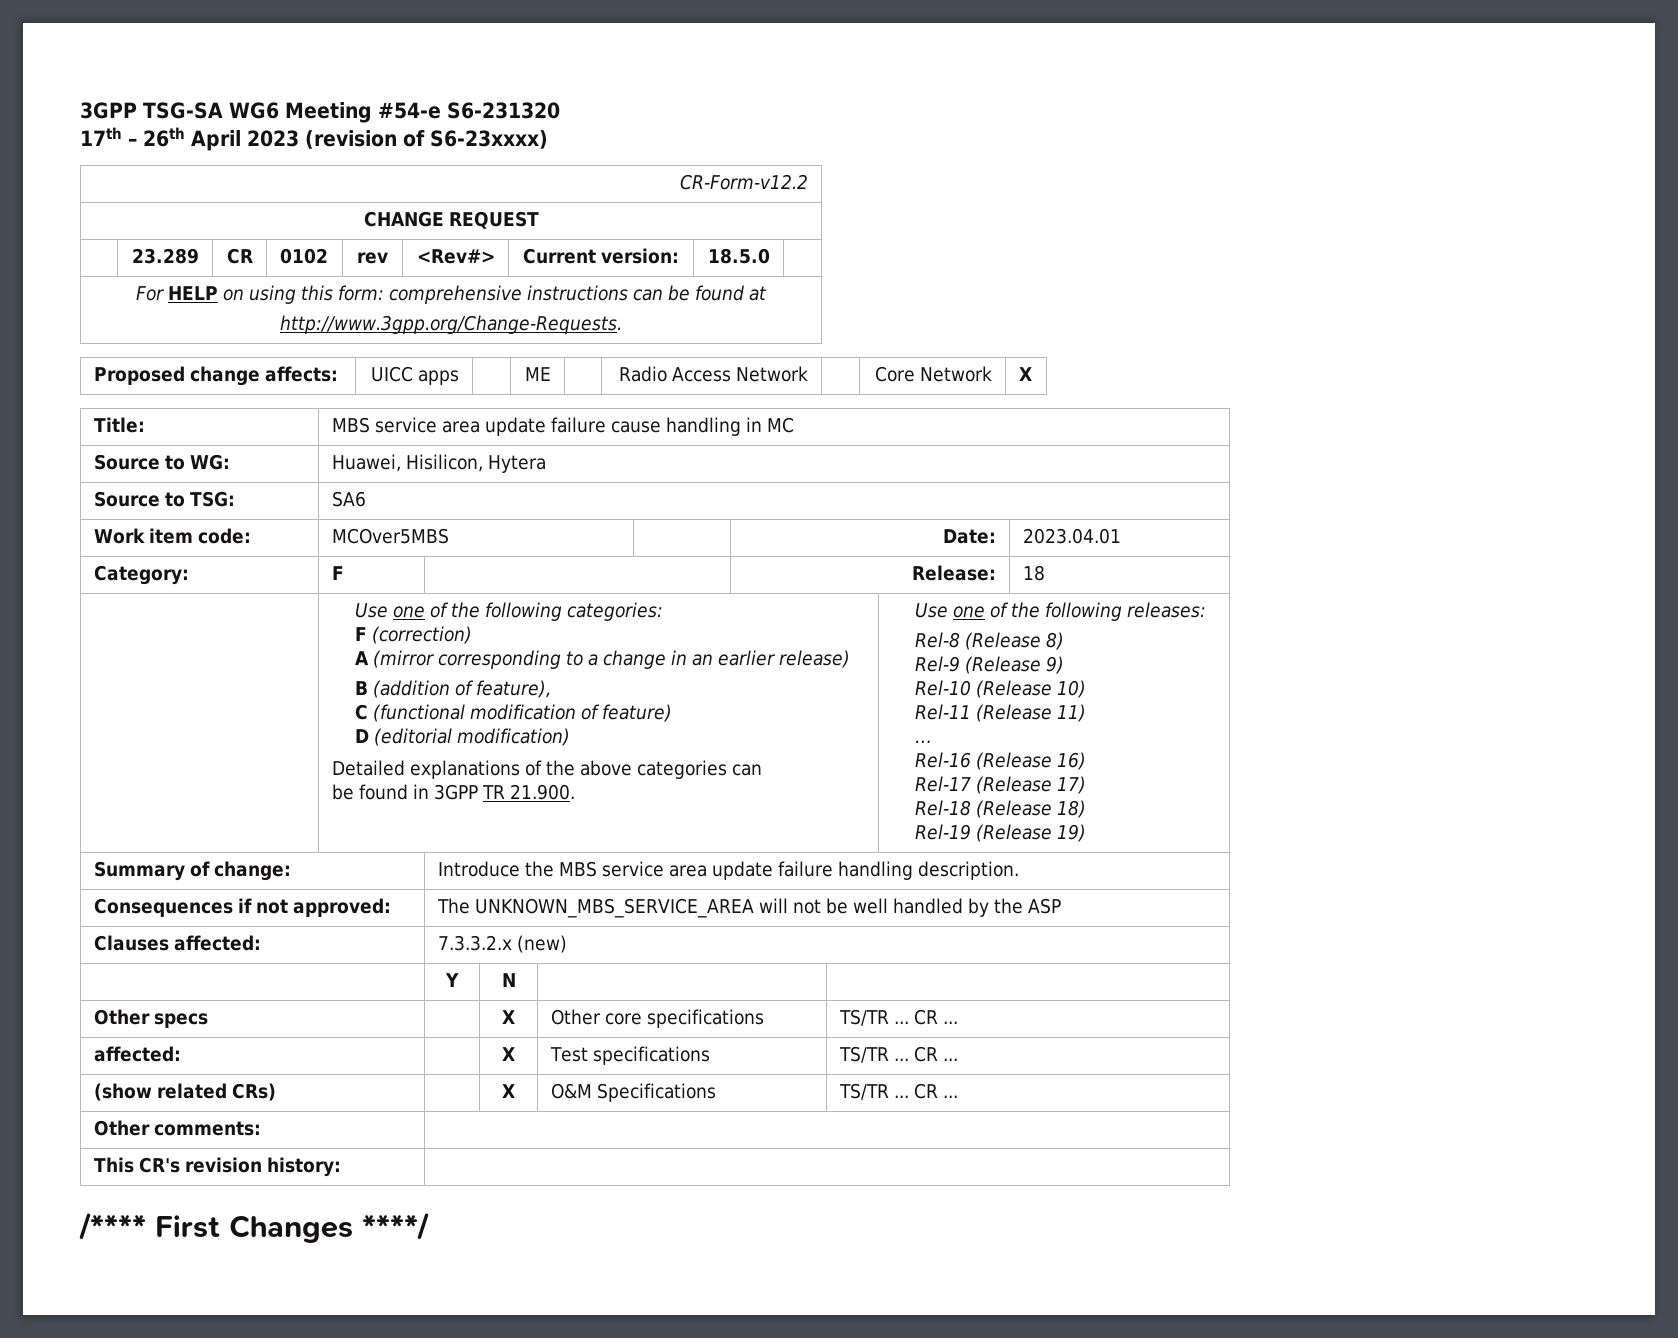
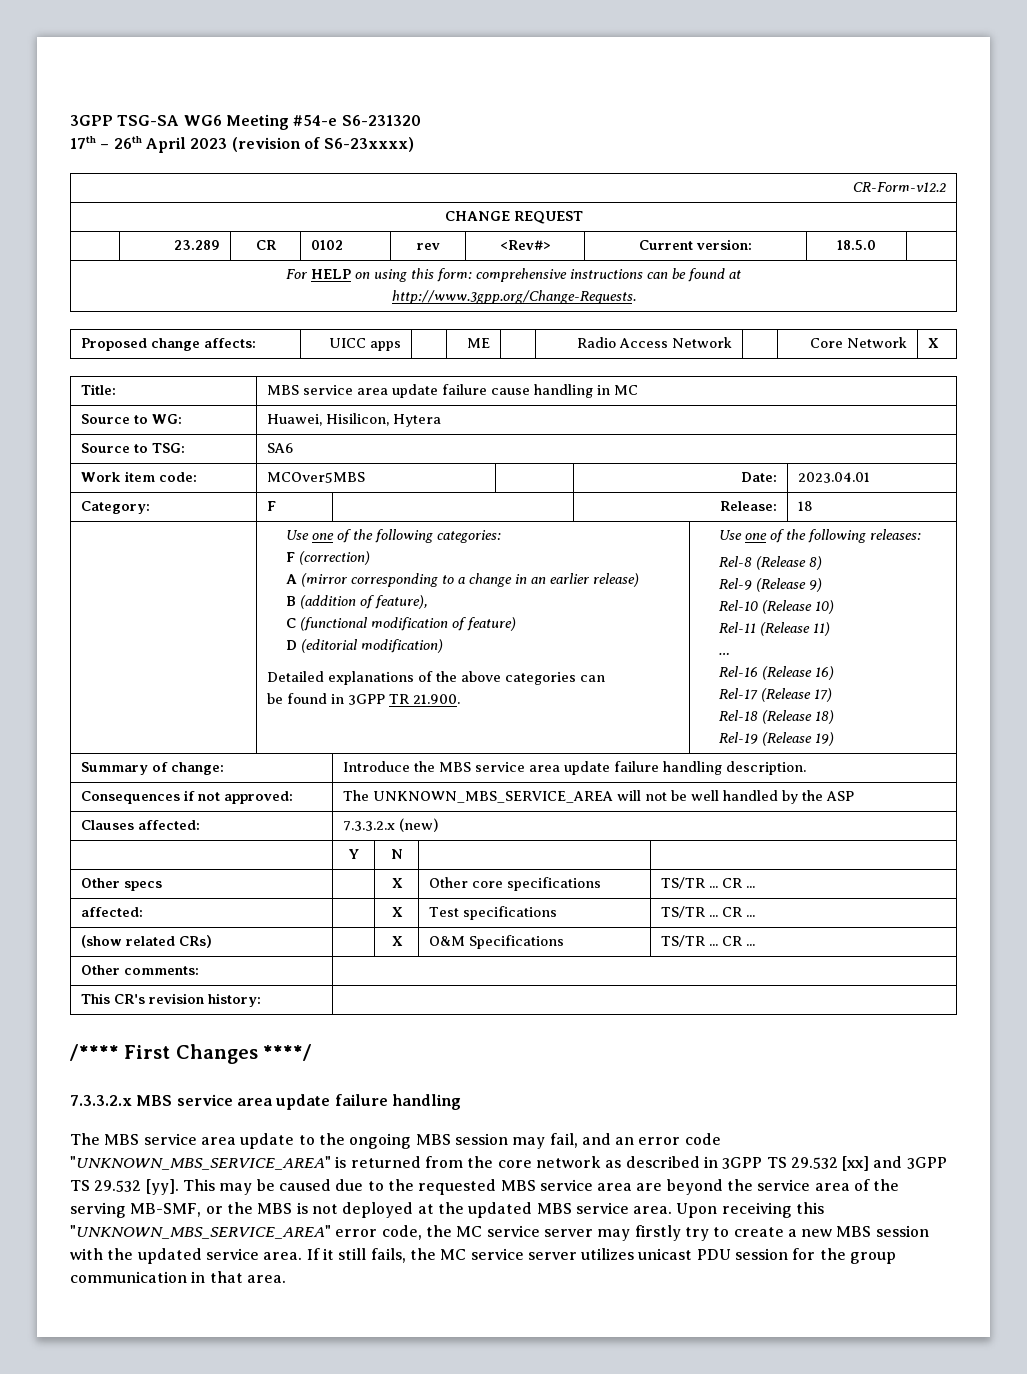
+ 7.3.3.2.x MBS service area update failure handling
+ The MBS service area update to the ongoing MBS session may fail, and an error code "UNKNOWN_MBS_SERVICE_AREA" is returned from the core network as described in 3GPP TS 29.532 [xx] and 3GPP TS 29.532 [yy]. This may be caused due to the requested MBS service area are beyond the service area of the serving MB-SMF, or the MBS is not deployed at the updated MBS service area. Upon receiving this "UNKNOWN_MBS_SERVICE_AREA" error code, the MC service server may firstly try to create a new MBS session with the updated service area. If it still fails, the MC service server utilizes unicast PDU session for the group communication in that area.

